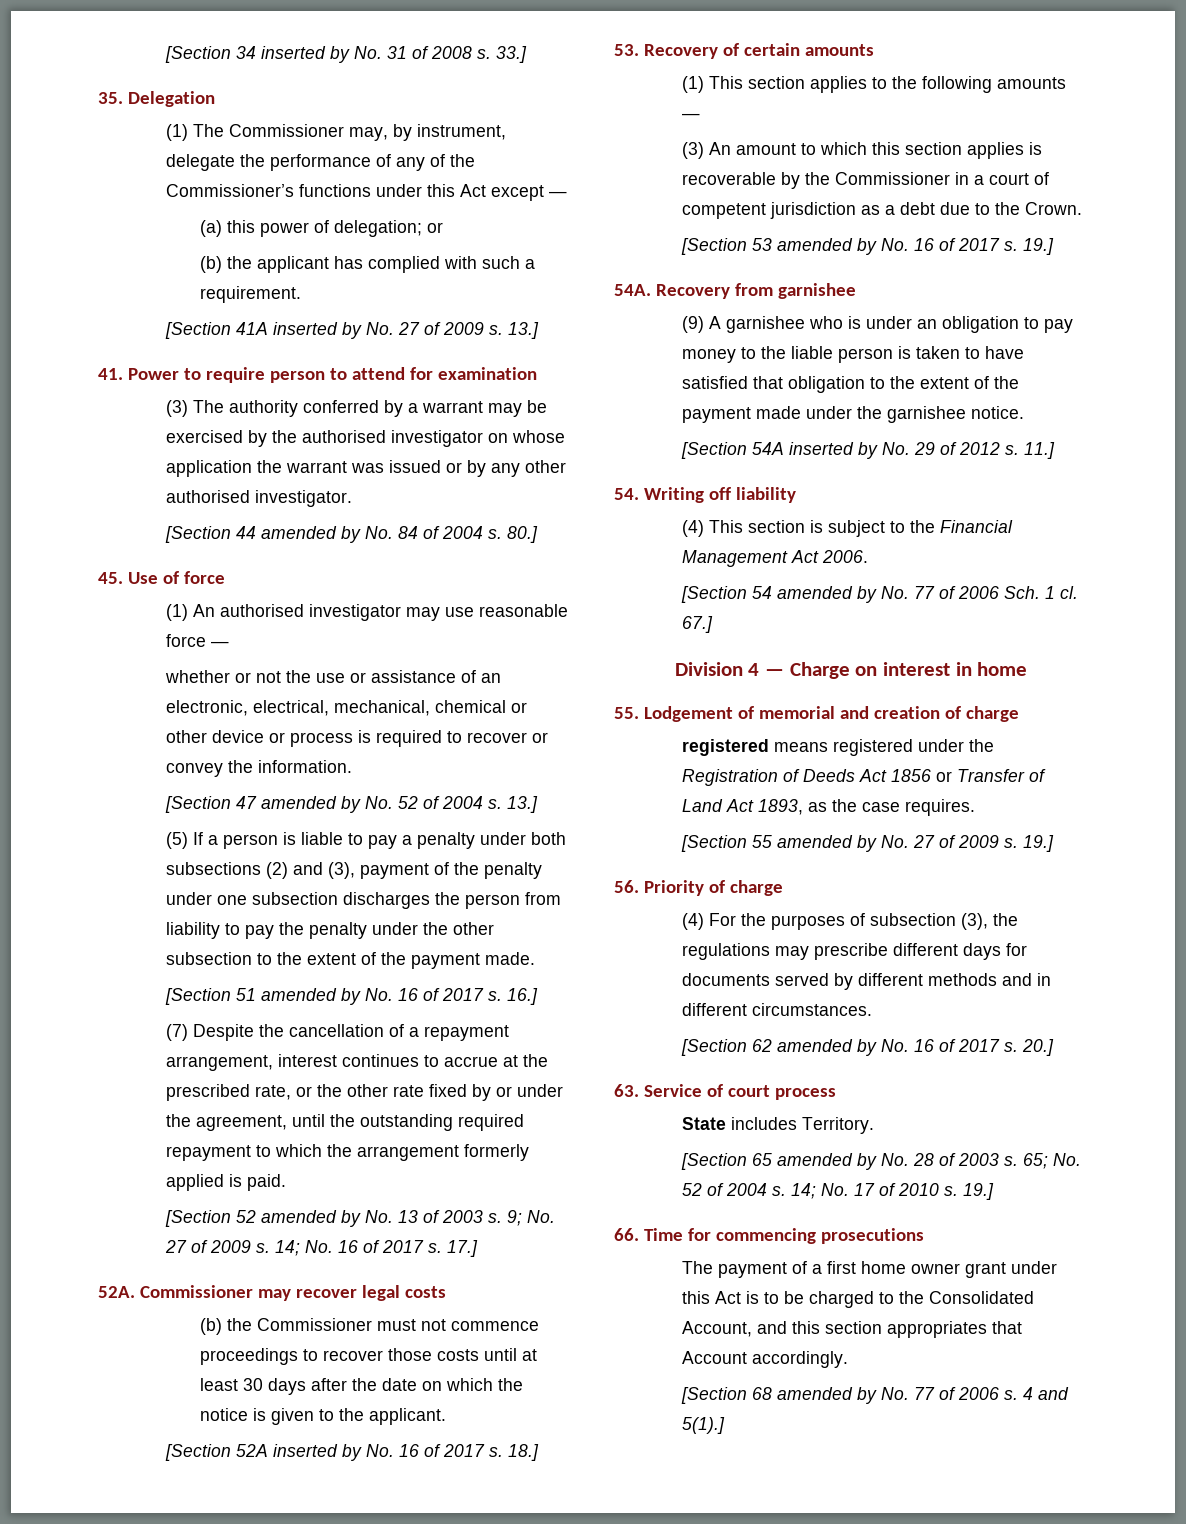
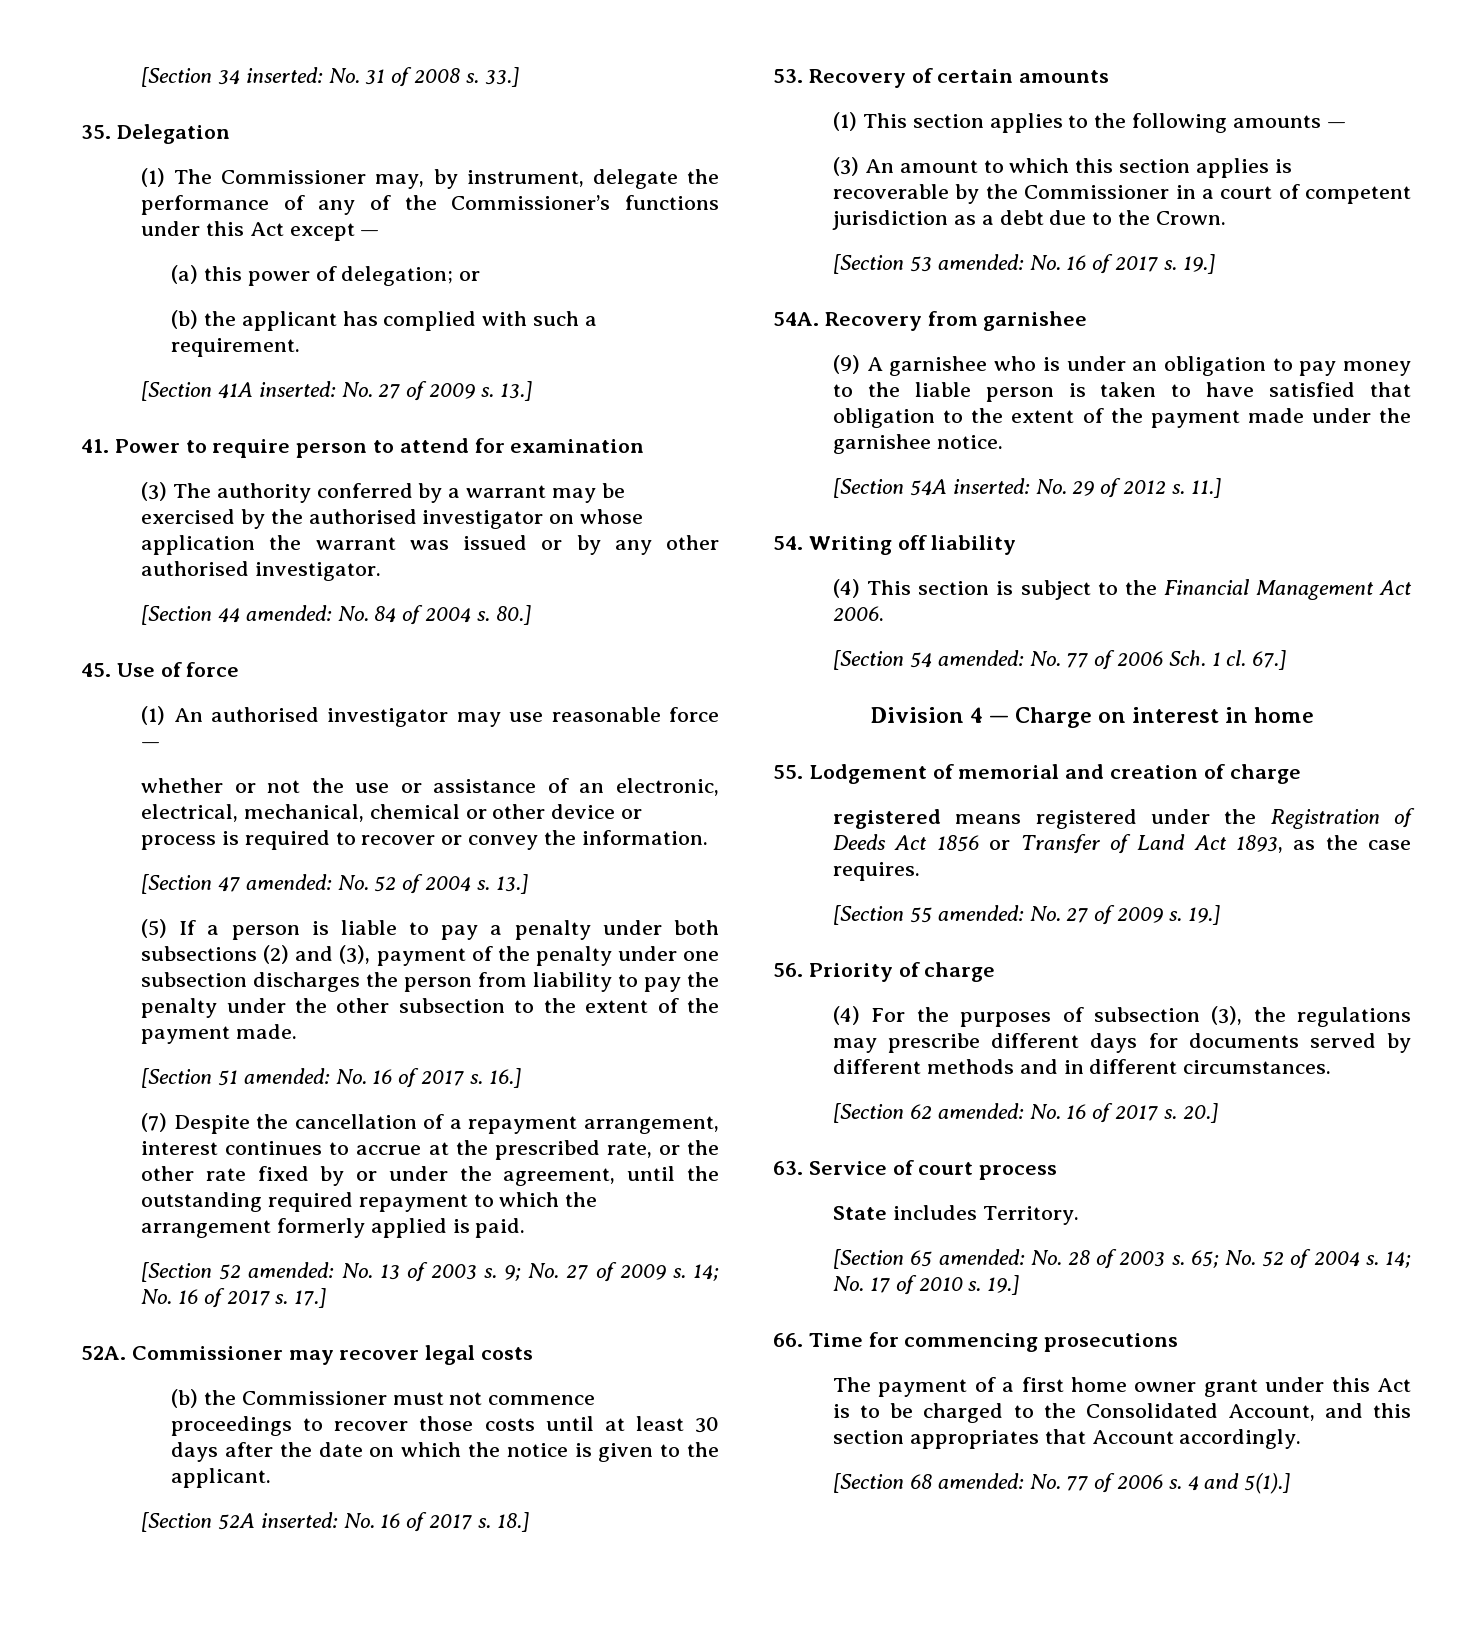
- [Section 34 inserted by No. 31 of 2008 s.
+ [Section 34 inserted: No. 31 of 2008 s.
- [Section 41A inserted by No. 27 of 2009 s.
+ [Section 41A inserted: No. 27 of 2009 s.
- [Section 44 amended by No. 84 of 2004 s.
+ [Section 44 amended: No. 84 of 2004 s.
- [Section 47 amended by No. 52 of 2004 s.
+ [Section 47 amended: No. 52 of 2004 s.
- [Section 51 amended by No. 16 of 2017 s.
+ [Section 51 amended: No. 16 of 2017 s.
- [Section 52 amended by No. 13 of 2003 s.
+ [Section 52 amended: No. 13 of 2003 s.
- [Section 52A inserted by No. 16 of 2017 s.
+ [Section 52A inserted: No. 16 of 2017 s.
- [Section 53 amended by No. 16 of 2017 s.
+ [Section 53 amended: No. 16 of 2017 s.
- [Section 54A inserted by No. 29 of 2012 s.
+ [Section 54A inserted: No. 29 of 2012 s.
- [Section 54 amended by No. 77 of 2006 Sch. 1 cl.
+ [Section 54 amended: No. 77 of 2006 Sch. 1 cl.
- [Section 55 amended by No. 27 of 2009 s.
+ [Section 55 amended: No. 27 of 2009 s.
- [Section 62 amended by No. 16 of 2017 s.
+ [Section 62 amended: No. 16 of 2017 s.
- [Section 65 amended by No. 28 of 2003 s.
+ [Section 65 amended: No. 28 of 2003 s.
- [Section 68 amended by No. 77 of 2006 s.
+ [Section 68 amended: No. 77 of 2006 s.

